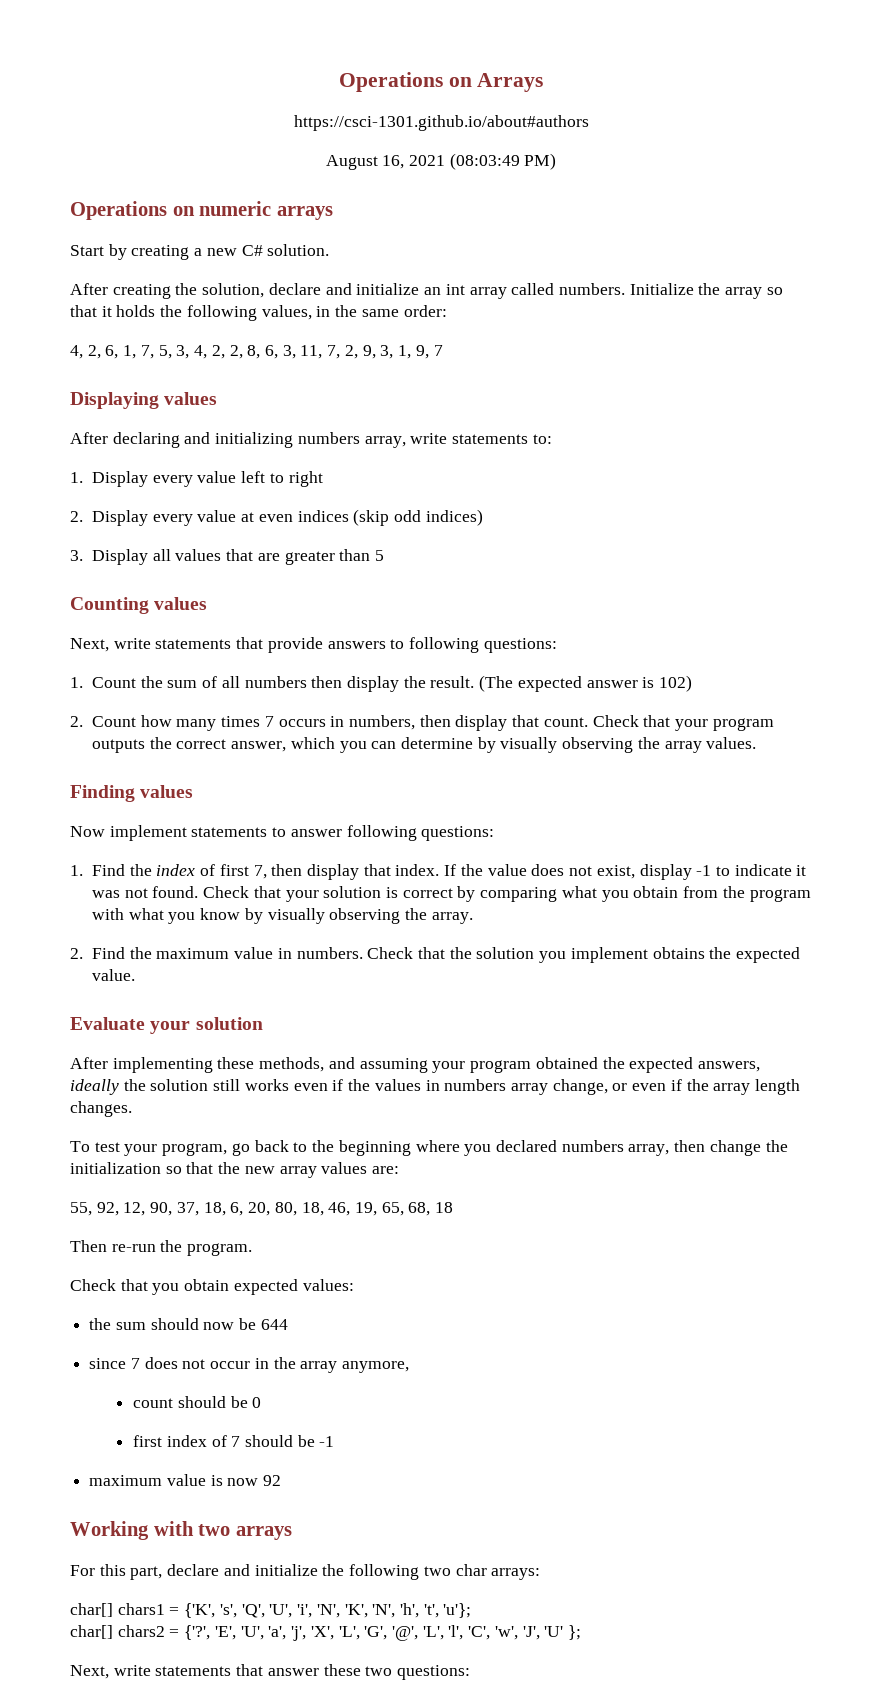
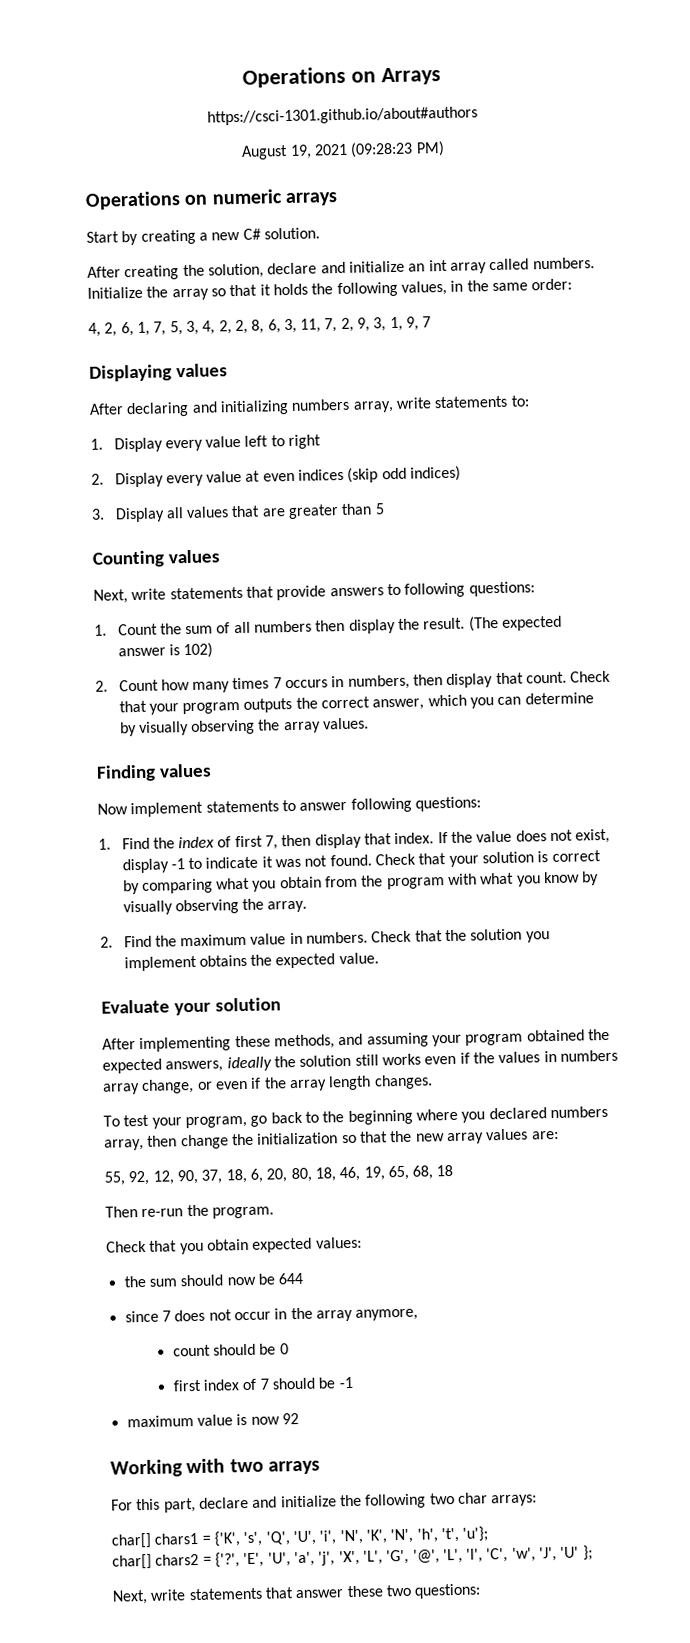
- August 16, 2021 (08:03:49 PM)
+ August 19, 2021 (09:28:23 PM)

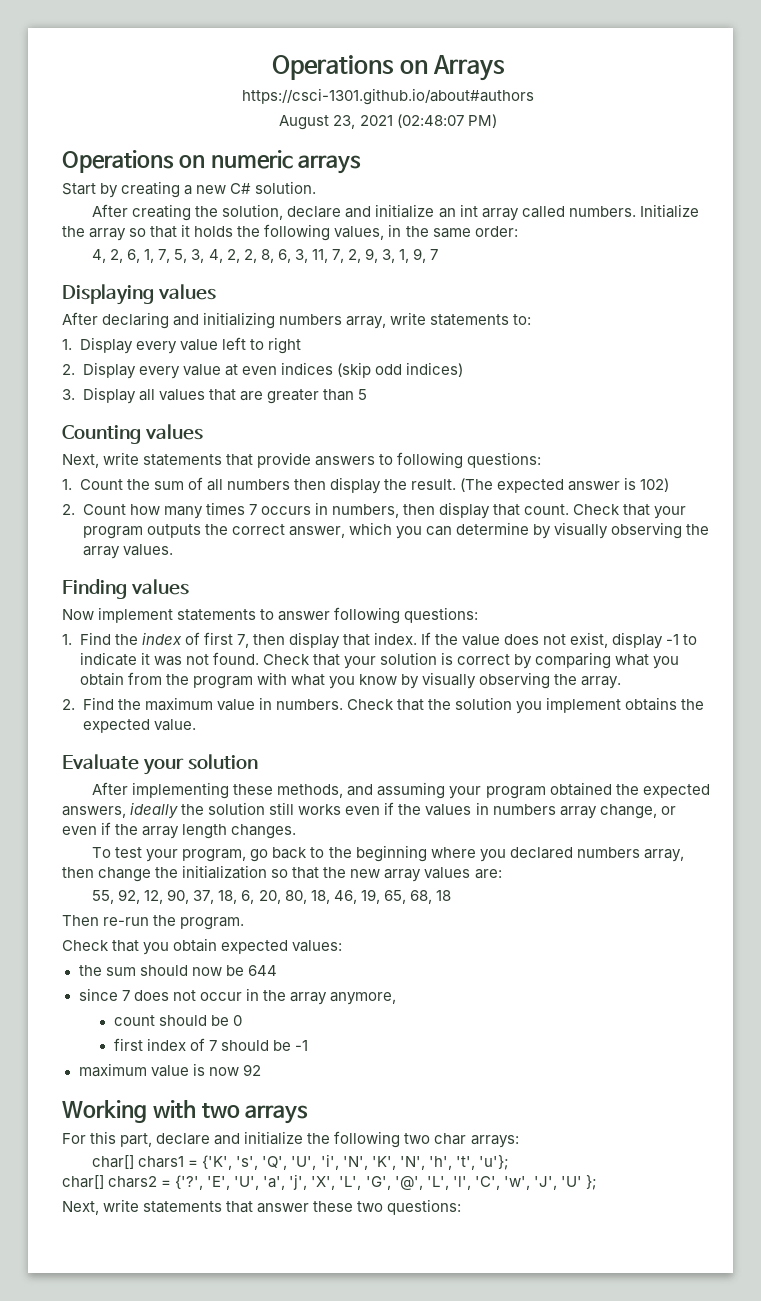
- August 19, 2021 (09:28:23 PM)
+ August 23, 2021 (02:48:07 PM)

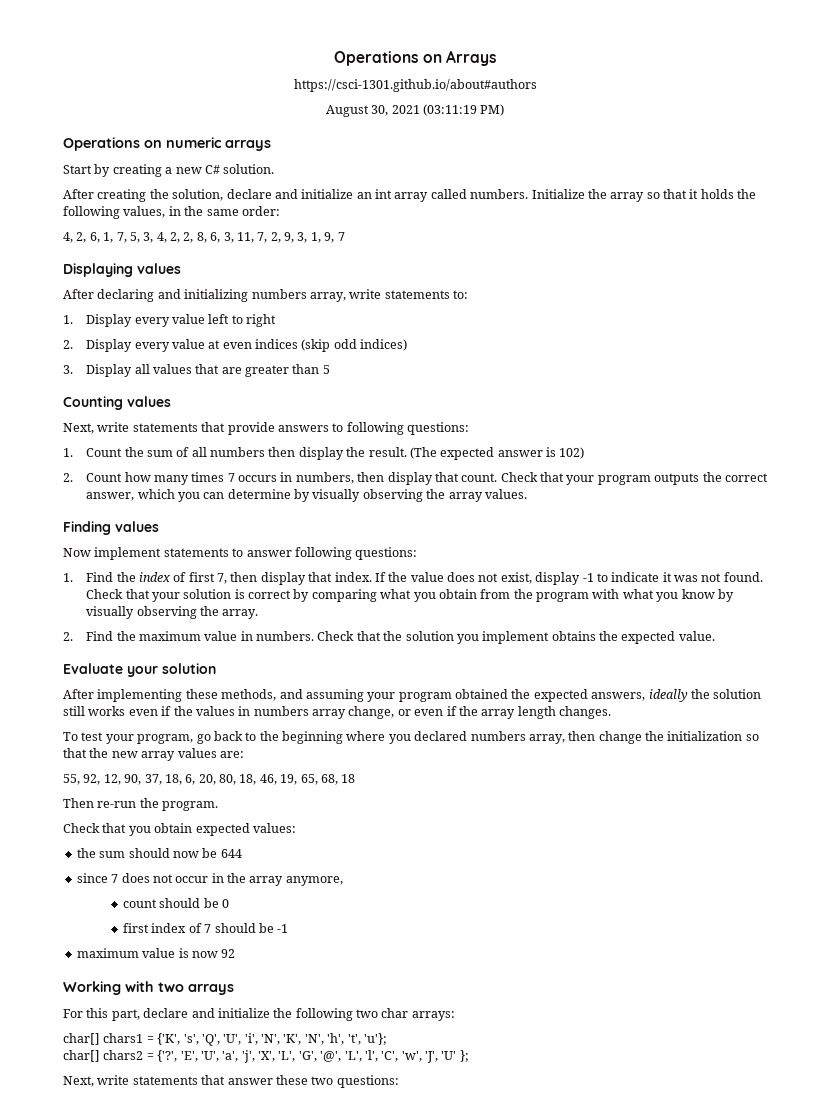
- August 23, 2021 (02:48:07 PM)
+ August 30, 2021 (03:11:19 PM)

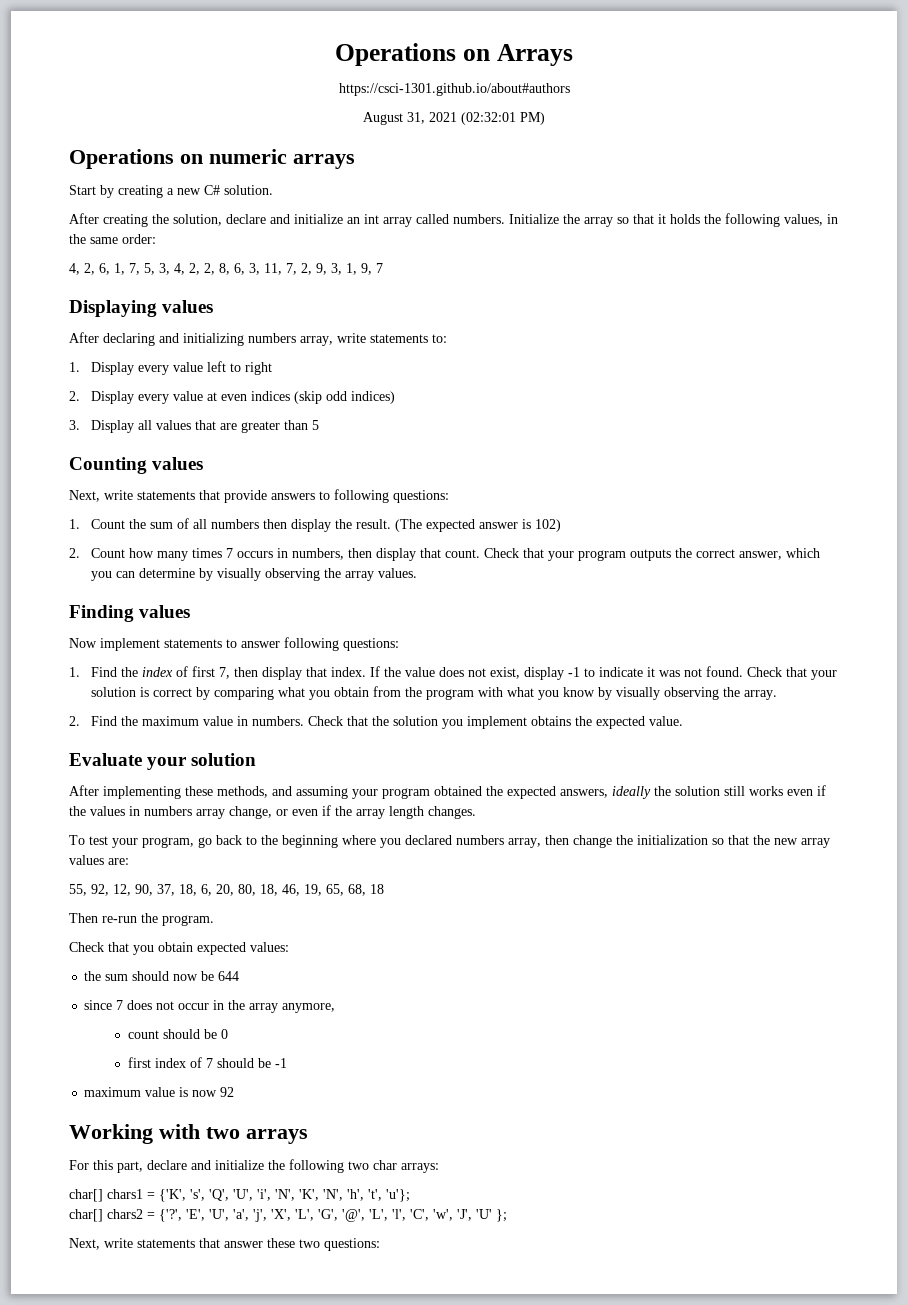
- August 30, 2021 (03:11:19 PM)
+ August 31, 2021 (02:32:01 PM)

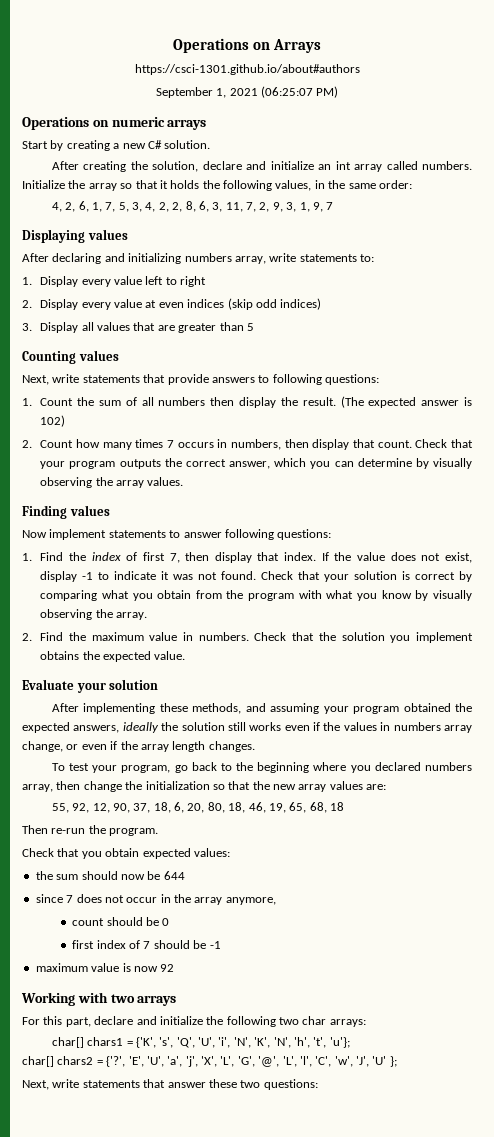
- August 31, 2021 (02:32:01 PM)
+ September 1, 2021 (06:25:07 PM)

